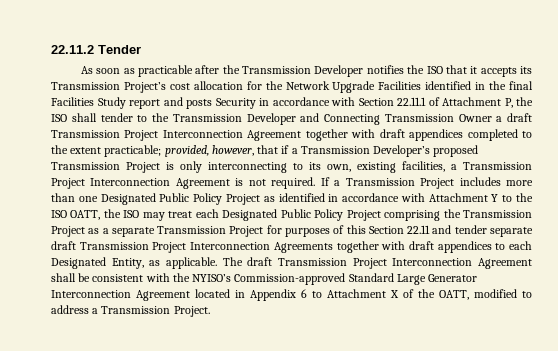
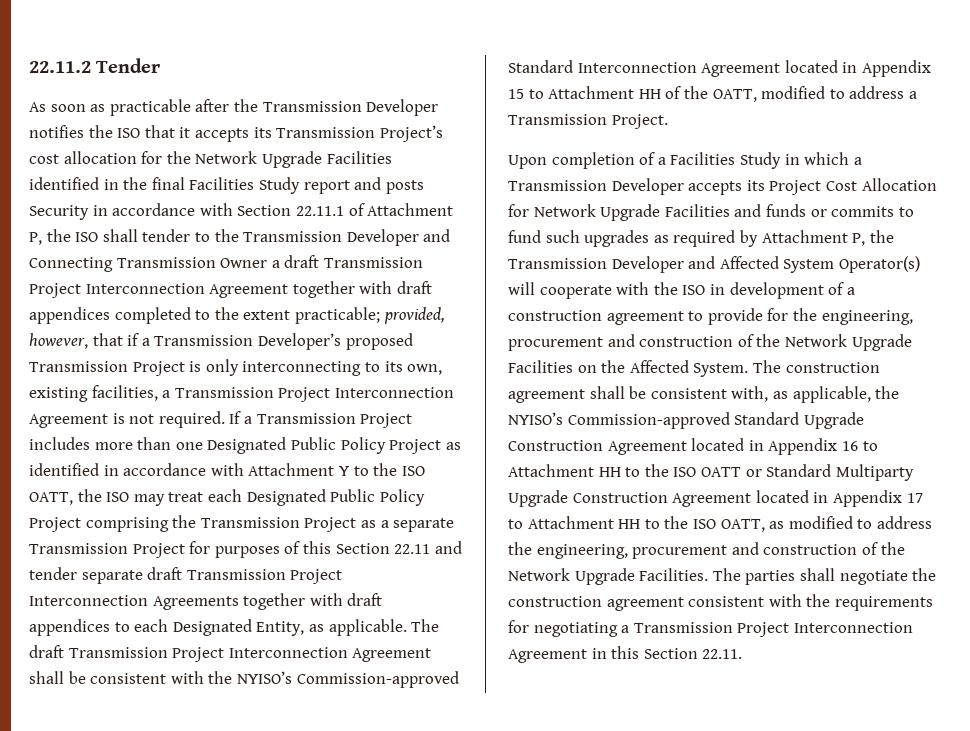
- The draft Transmission Project Interconnection Agreement shall be consistent with the NYISO’s Commission-approved Standard Large Generator Interconnection Agreement located in Appendix 6 to Attachment X of the OATT, modified to address a Transmission Project.
+ The draft Transmission Project Interconnection Agreement shall be consistent with the NYISO’s Commission-approved Standard Interconnection Agreement located in Appendix 15 to Attachment HH of the OATT, modified to address a Transmission Project.
+ Upon completion of a Facilities Study in which a Transmission Developer accepts its Project Cost Allocation for Network Upgrade Facilities and funds or commits to fund such upgrades as required by Attachment P, the Transmission Developer and Affected System Operator(s) will cooperate with the ISO in development of a construction agreement to provide for the engineering, procurement and construction of the Network Upgrade Facilities on the Affected System. The construction agreement shall be consistent with, as applicable, the NYISO’s Commission-approved Standard Upgrade Construction Agreement located in Appendix 16 to Attachment HH to the ISO OATT or Standard Multiparty Upgrade Construction Agreement located in Appendix 17 to Attachment HH to the ISO OATT, as modified to address the engineering, procurement and construction of the Network Upgrade Facilities. The parties shall negotiate the construction agreement consistent with the requirements for negotiating a Transmission Project Interconnection Agreement in this Section 22.11.

